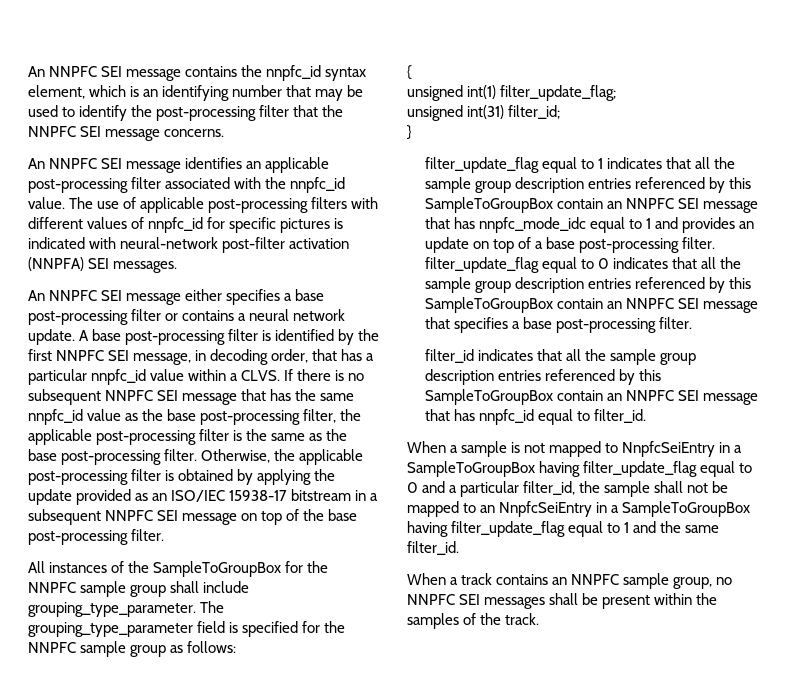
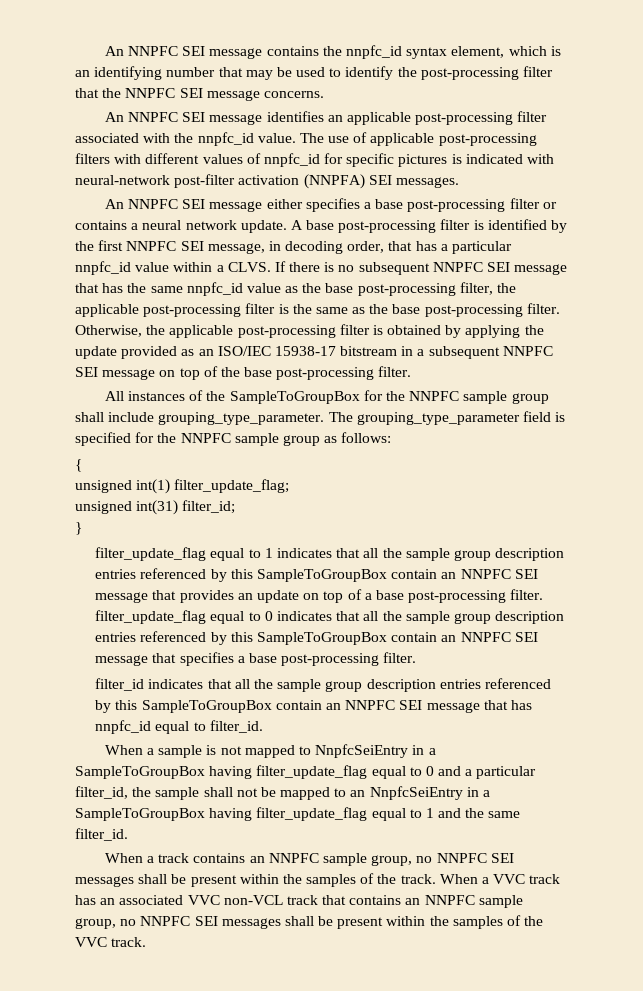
- filter_update_flag equal to 1 indicates that all the sample group description entries referenced by this SampleToGroupBox contain an NNPFC SEI message that has nnpfc_mode_idc equal to 1 and provides an update on top of a base post-processing filter. filter_update_flag equal to 0 indicates that all the sample group description entries referenced by this SampleToGroupBox contain an NNPFC SEI message that specifies a base post-processing filter.
+ filter_update_flag equal to 1 indicates that all the sample group description entries referenced by this SampleToGroupBox contain an NNPFC SEI message that provides an update on top of a base post-processing filter. filter_update_flag equal to 0 indicates that all the sample group description entries referenced by this SampleToGroupBox contain an NNPFC SEI message that specifies a base post-processing filter.
+ When a VVC track has an associated VVC non-VCL track that contains an NNPFC sample group, no NNPFC SEI messages shall be present within the samples of the VVC track.

